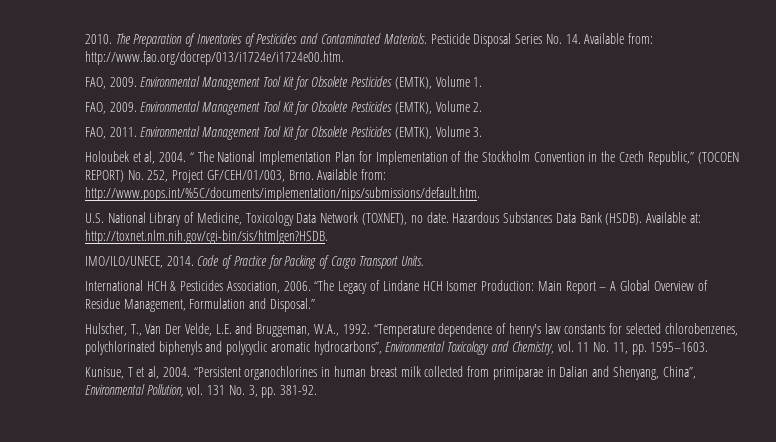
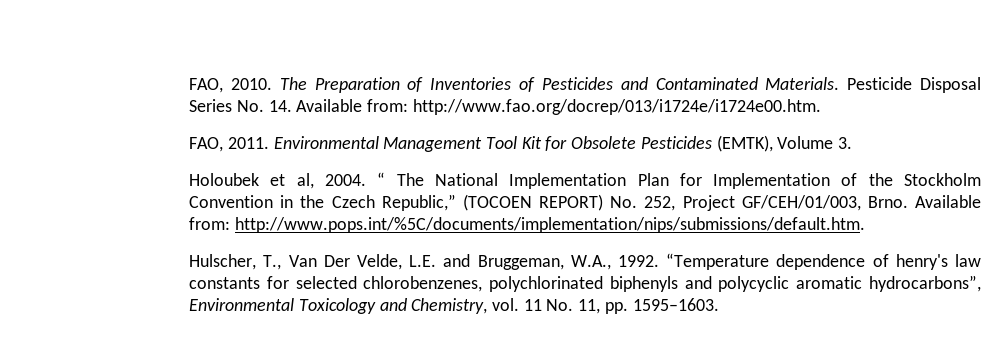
- 2010.
+ FAO, 2010.
- FAO, 2009. Environmental Management Tool Kit for Obsolete Pesticides (EMTK), Volume 1.
- FAO, 2009. Environmental Management Tool Kit for Obsolete Pesticides (EMTK), Volume 2.
- U.S. National Library of Medicine, Toxicology Data Network (TOXNET), no date. Hazardous Substances Data Bank (HSDB). Available at: http://toxnet.nlm.nih.gov/cgi-bin/sis/htmlgen?HSDB.
- IMO/ILO/UNECE, 2014. Code of Practice for Packing of Cargo Transport Units.
- International HCH & Pesticides Association, 2006. “The Legacy of Lindane HCH Isomer Production: Main Report – A Global Overview of Residue Management, Formulation and Disposal.”
- Kunisue, T et al, 2004. “Persistent organochlorines in human breast milk collected from primiparae in Dalian and Shenyang, China”, Environmental Pollution, vol. 131 No. 3, pp. 381-92.

